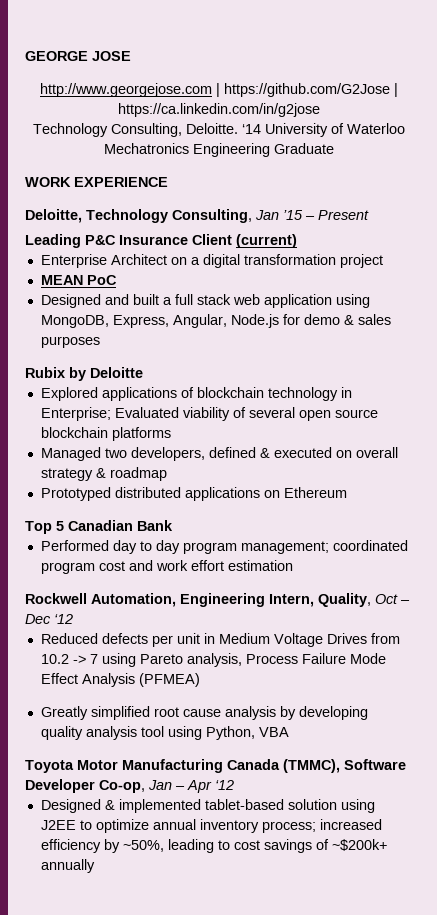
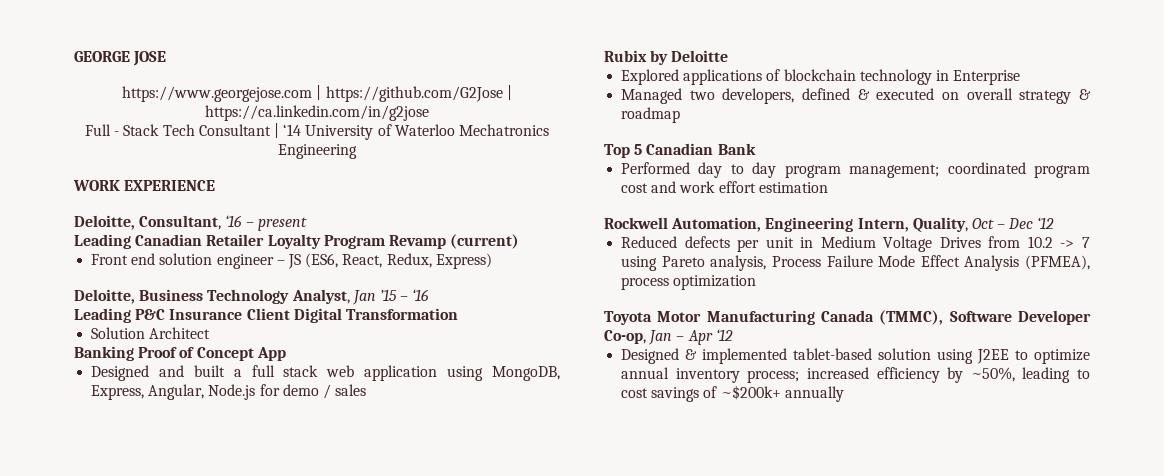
- http://www.georgejose.com | https://github.com/G2Jose | https://ca.linkedin.com/in/g2jose
+ https://www.georgejose.com | https://github.com/G2Jose | https://ca.linkedin.com/in/g2jose
- Technology Consulting, Deloitte. ‘14 University of Waterloo Mechatronics Engineering Graduate
+ Full - Stack Tech Consultant | ‘14 University of Waterloo Mechatronics Engineering
- Deloitte, Technology Consulting, Jan ’15 – Present
+ Deloitte, Consultant, ‘16 – present
+ Leading Canadian Retailer Loyalty Program Revamp (current)
+ Front end solution engineer – JS (ES6, React, Redux, Express)
+ Deloitte, Business Technology Analyst, Jan ’15 – ‘16
- Leading P&C Insurance Client (current)
- Enterprise Architect on a digital transformation project
- MEAN PoC
+ Leading P&C Insurance Client Digital Transformation
+ Solution Architect
+ Banking Proof of Concept App
- Designed and built a full stack web application using MongoDB, Express, Angular, Node.js for demo & sales purposes
+ Designed and built a full stack web application using MongoDB, Express, Angular, Node.js for demo / sales
- Explored applications of blockchain technology in Enterprise; Evaluated viability of several open source blockchain platforms
+ Explored applications of blockchain technology in Enterprise
- Prototyped distributed applications on Ethereum
- Reduced defects per unit in Medium Voltage Drives from 10.2 -> 7 using Pareto analysis, Process Failure Mode Effect Analysis (PFMEA)
- Greatly simplified root cause analysis by developing quality analysis tool using Python, VBA
+ Reduced defects per unit in Medium Voltage Drives from 10.2 -> 7 using Pareto analysis, Process Failure Mode Effect Analysis (PFMEA), process optimization

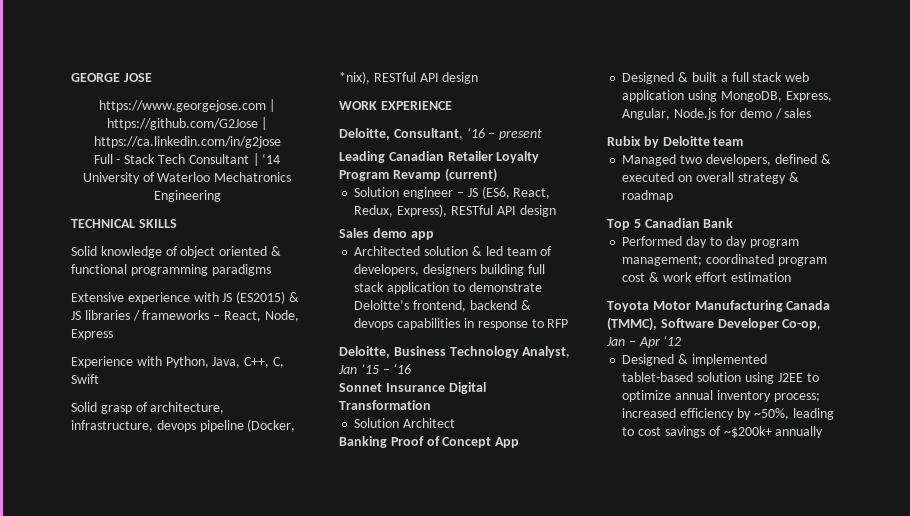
+ TECHNICAL SKILLS
+ Solid knowledge of object oriented & functional programming paradigms
+ Extensive experience with JS (ES2015) & JS libraries / frameworks – React, Node, Express
+ Experience with Python, Java, C++, C, Swift
+ Solid grasp of architecture, infrastructure, devops pipeline (Docker, *nix), RESTful API design
- Front end solution engineer – JS (ES6, React, Redux, Express)
+ Solution engineer – JS (ES6, React, Redux, Express), RESTful API design
+ Sales demo app
+ Architected solution & led team of developers, designers building full stack application to demonstrate Deloitte’s frontend, backend & devops capabilities in response to RFP
- Leading P&C Insurance Client Digital Transformation
+ Sonnet Insurance Digital Transformation
- Designed and built a full stack web application using MongoDB, Express, Angular, Node.js for demo / sales
+ Designed & built a full stack web application using MongoDB, Express, Angular, Node.js for demo / sales
- Rubix by Deloitte
- Explored applications of blockchain technology in Enterprise
+ Rubix by Deloitte team
- Performed day to day program management; coordinated program cost and work effort estimation
+ Performed day to day program management; coordinated program cost & work effort estimation
- Rockwell Automation, Engineering Intern, Quality, Oct – Dec ‘12
- Reduced defects per unit in Medium Voltage Drives from 10.2 -> 7 using Pareto analysis, Process Failure Mode Effect Analysis (PFMEA), process optimization

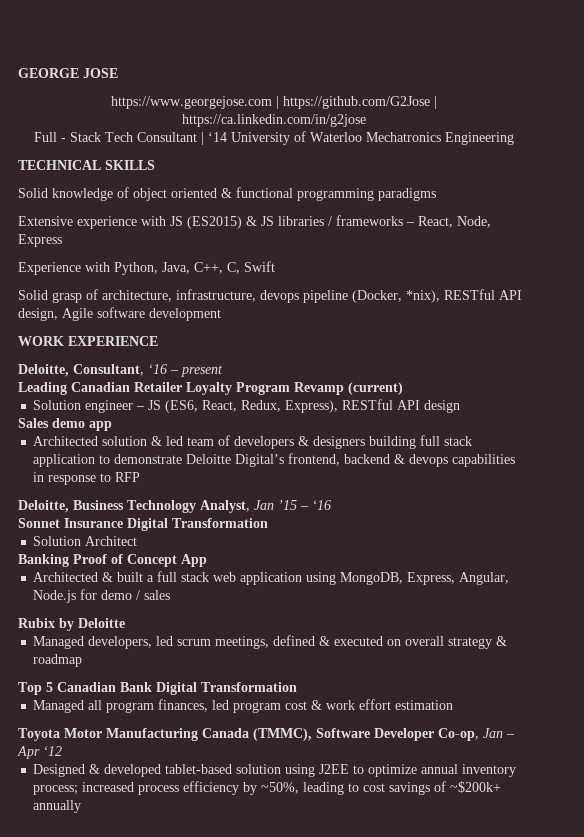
- Solid grasp of architecture, infrastructure, devops pipeline (Docker, *nix), RESTful API design
+ Solid grasp of architecture, infrastructure, devops pipeline (Docker, *nix), RESTful API design, Agile software development
- Architected solution & led team of developers, designers building full stack application to demonstrate Deloitte’s frontend, backend & devops capabilities in response to RFP
+ Architected solution & led team of developers & designers building full stack application to demonstrate Deloitte Digital’s frontend, backend & devops capabilities in response to RFP
- Designed & built a full stack web application using MongoDB, Express, Angular, Node.js for demo / sales
+ Architected & built a full stack web application using MongoDB, Express, Angular, Node.js for demo / sales
- Rubix by Deloitte team
- Managed two developers, defined & executed on overall strategy & roadmap
+ Rubix by Deloitte
+ Managed developers, led scrum meetings, defined & executed on overall strategy & roadmap
- Top 5 Canadian Bank
- Performed day to day program management; coordinated program cost & work effort estimation
+ Top 5 Canadian Bank Digital Transformation
+ Managed all program finances, led program cost & work effort estimation
- Designed & implemented tablet-based solution using J2EE to optimize annual inventory process; increased efficiency by ~50%, leading to cost savings of ~$200k+ annually
+ Designed & developed tablet-based solution using J2EE to optimize annual inventory process; increased process efficiency by ~50%, leading to cost savings of ~$200k+ annually

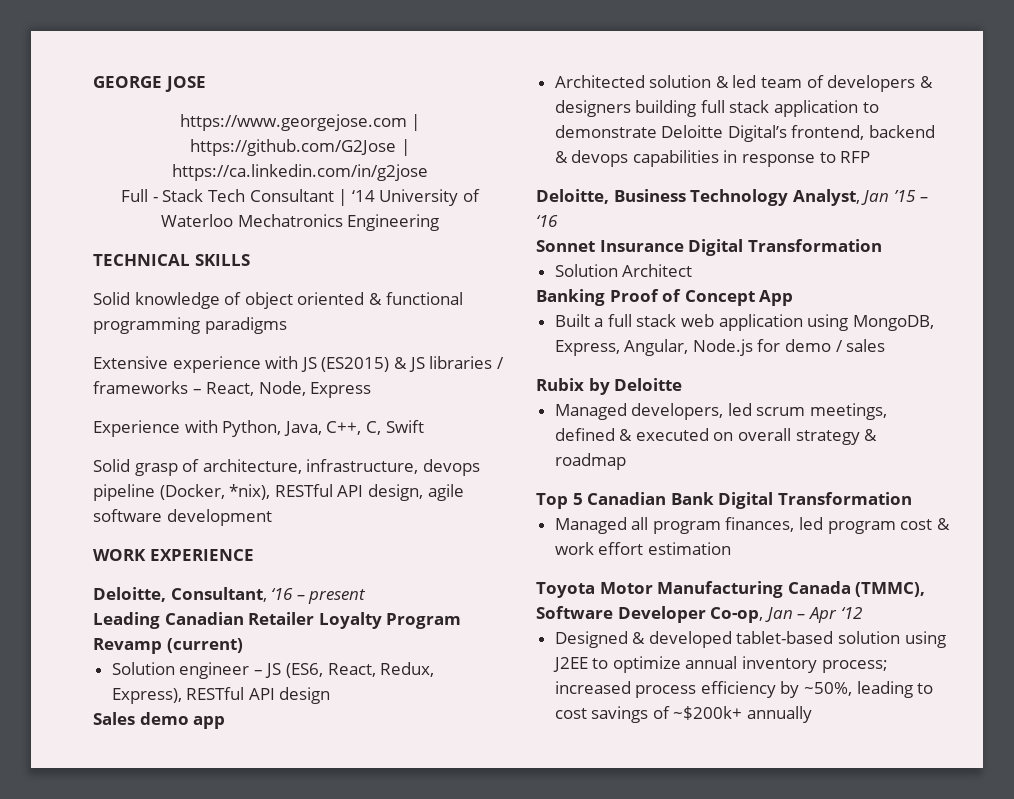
- Solid grasp of architecture, infrastructure, devops pipeline (Docker, *nix), RESTful API design, Agile software development
+ Solid grasp of architecture, infrastructure, devops pipeline (Docker, *nix), RESTful API design, agile software development
- Architected & built a full stack web application using MongoDB, Express, Angular, Node.js for demo / sales
+ Built a full stack web application using MongoDB, Express, Angular, Node.js for demo / sales

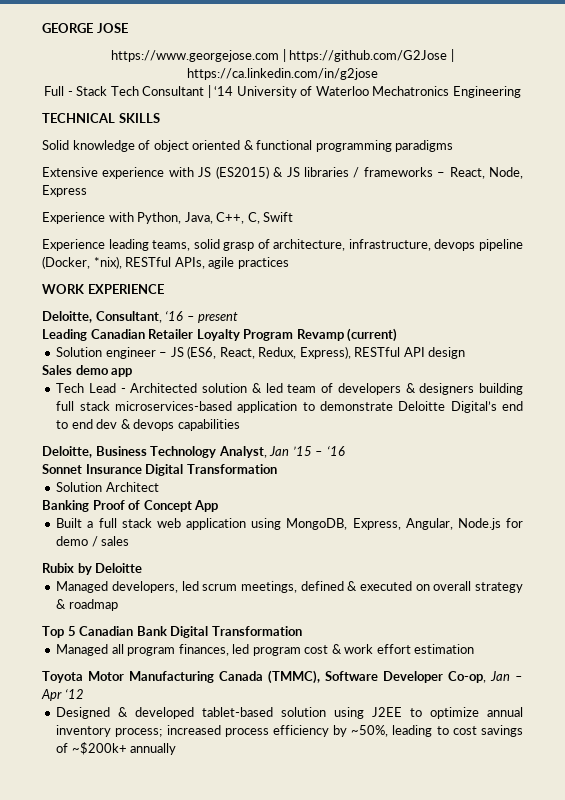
- Solid grasp of architecture, infrastructure, devops pipeline (Docker, *nix), RESTful API design, agile software development
+ Experience leading teams, solid grasp of architecture, infrastructure, devops pipeline (Docker, *nix), RESTful APIs, agile practices
- Architected solution & led team of developers & designers building full stack application to demonstrate Deloitte Digital’s frontend, backend & devops capabilities in response to RFP
+ Tech Lead - Architected solution & led team of developers & designers building full stack microservices-based application to demonstrate Deloitte Digital’s end to end dev & devops capabilities

